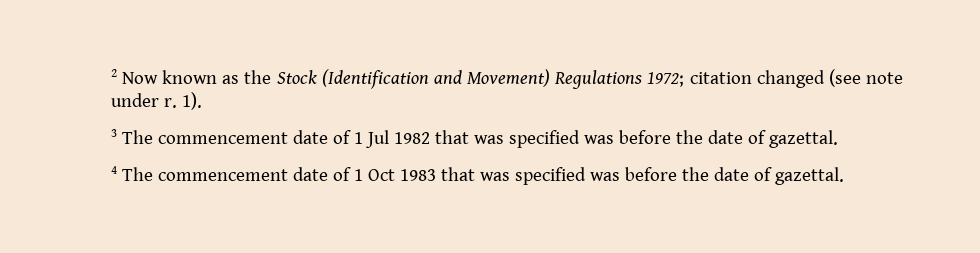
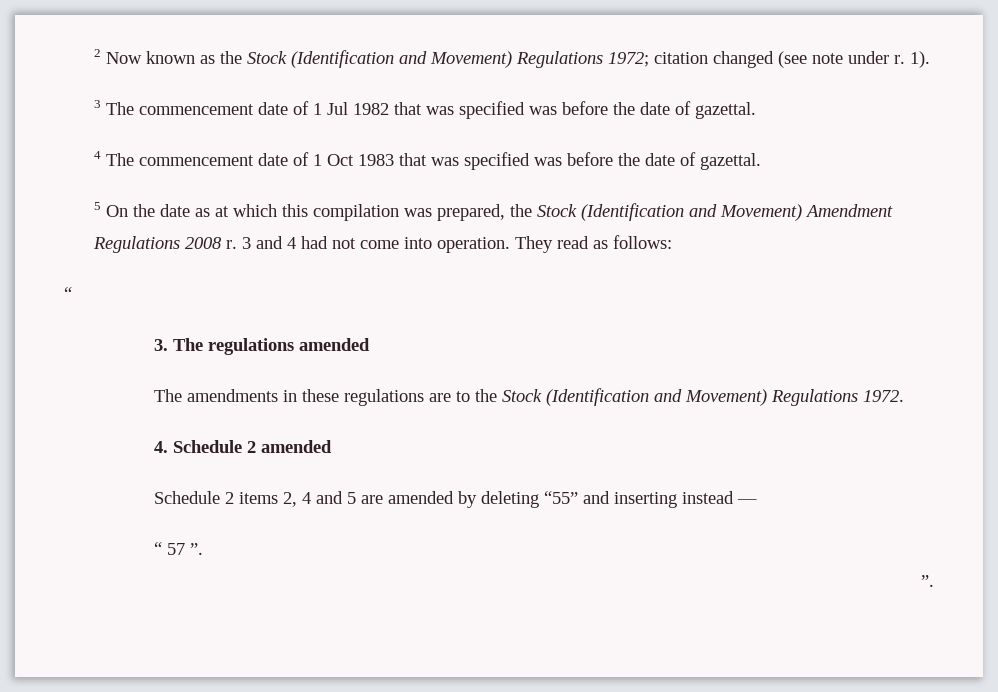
+ 5 On the date as at which this compilation was prepared, the Stock (Identification and Movement) Amendment Regulations 2008 r. 3 and 4 had not come into operation. They read as follows:
+ “
+ 3. The regulations amended
+ The amendments in these regulations are to the Stock (Identification and Movement) Regulations 1972.
+ 4. Schedule 2 amended
+ Schedule 2 items 2, 4 and 5 are amended by deleting “55” and inserting instead —
+ “ 57 ”.
+ ”.

